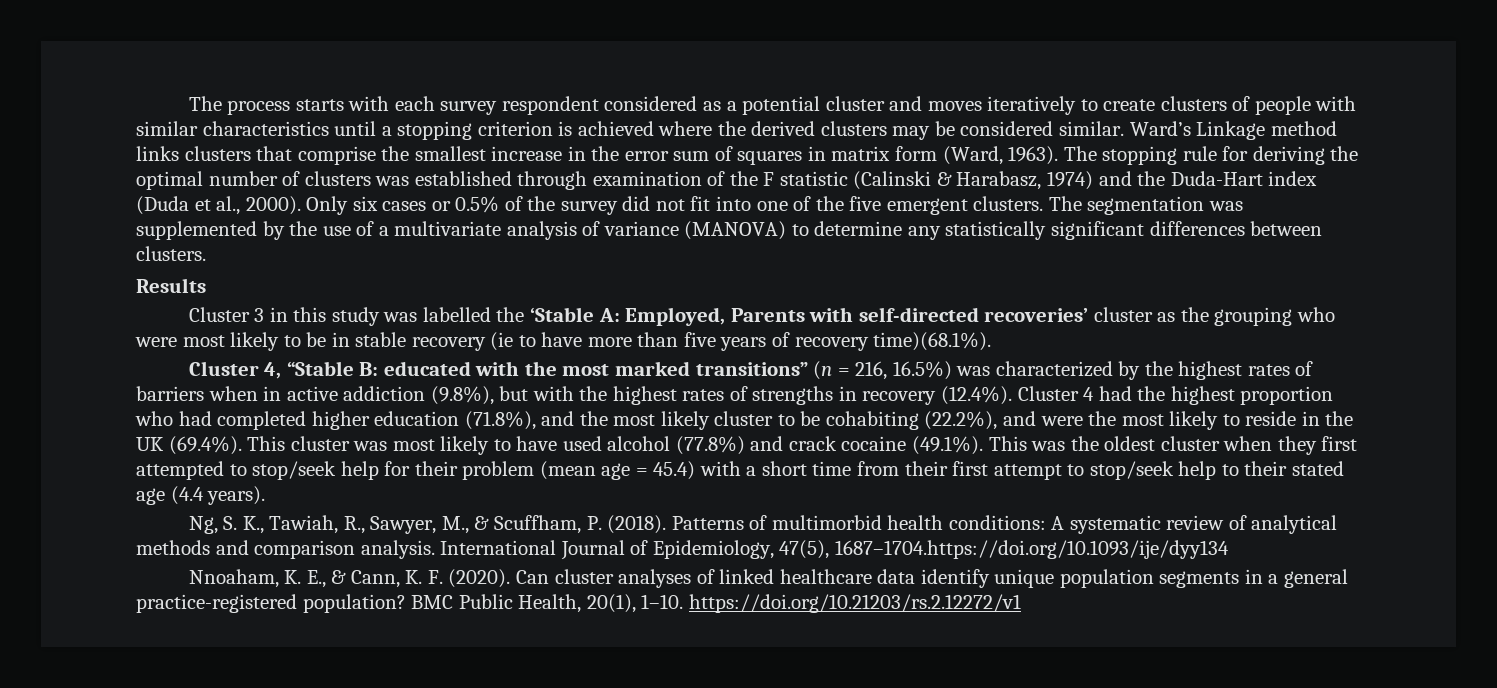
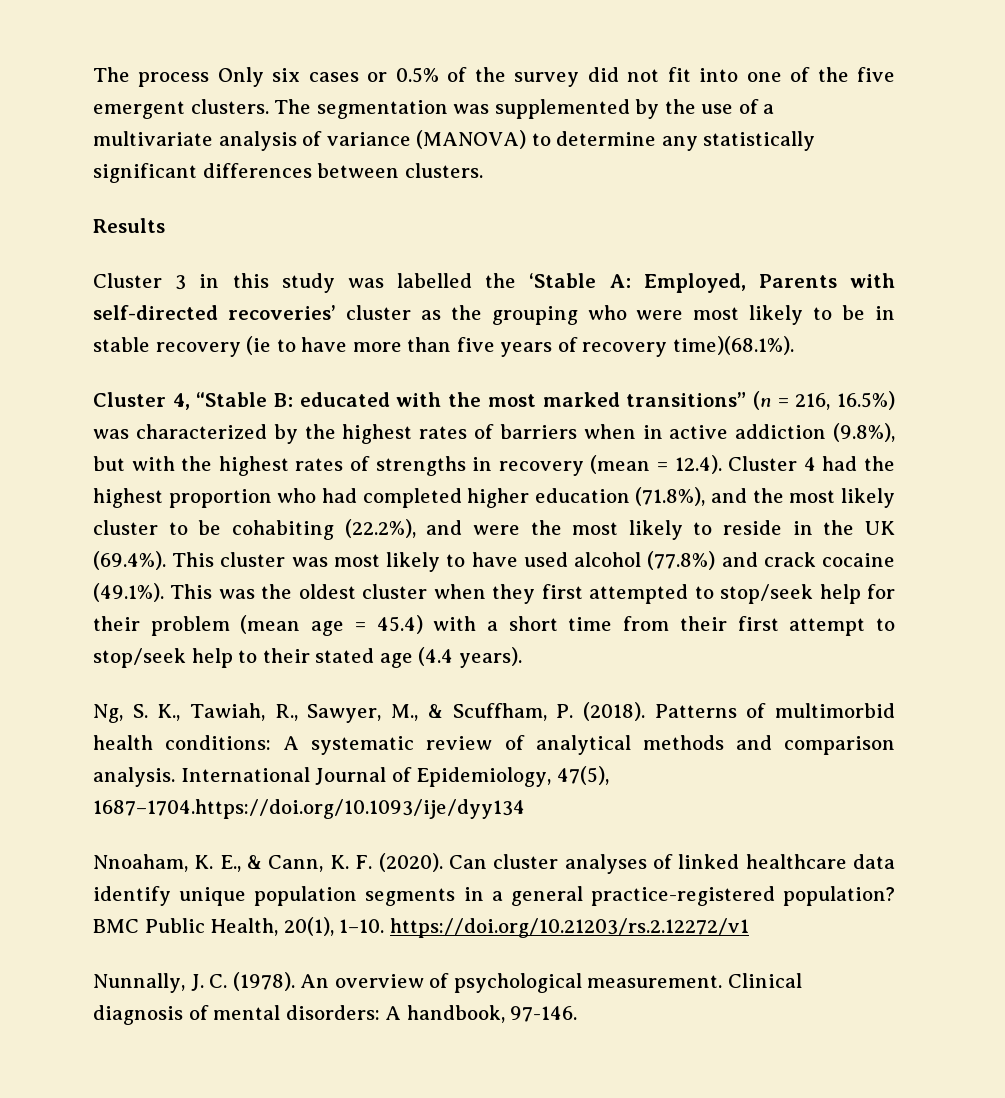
- The process starts with each survey respondent considered as a potential cluster and moves iteratively to create clusters of people with similar characteristics until a stopping criterion is achieved where the derived clusters may be considered similar. Ward’s Linkage method links clusters that comprise the smallest increase in the error sum of squares in matrix form (Ward, 1963). The stopping rule for deriving the optimal number of clusters was established through examination of the F statistic (Calinski & Harabasz, 1974) and the Duda-Hart index (Duda et al., 2000). Only six cases or 0.5% of the survey did not fit into one of the five emergent clusters.
+ The process Only six cases or 0.5% of the survey did not fit into one of the five emergent clusters.
- educated with the most marked transitions” (n = 216, 16.5%) was characterized by the highest rates of barriers when in active addiction (9.8%), but with the highest rates of strengths in recovery (12.4%). Cluster 4 had the highest proportion who had completed higher education (71.8%), and the most likely cluster to be cohabiting (22.2%), and were the most likely to reside in the UK (69.4%). This cluster was most likely to have used alcohol (77.8%) and crack cocaine (49.1%). This was the oldest cluster when they first attempted to stop/seek help for their problem (mean age = 45.4) with a short time from their first attempt to stop/seek help to their stated age (4.4 years).
+ educated with the most marked transitions” (n = 216, 16.5%) was characterized by the highest rates of barriers when in active addiction (9.8%), but with the highest rates of strengths in recovery (mean = 12.4). Cluster 4 had the highest proportion who had completed higher education (71.8%), and the most likely cluster to be cohabiting (22.2%), and were the most likely to reside in the UK (69.4%). This cluster was most likely to have used alcohol (77.8%) and crack cocaine (49.1%). This was the oldest cluster when they first attempted to stop/seek help for their problem (mean age = 45.4) with a short time from their first attempt to stop/seek help to their stated age (4.4 years).
+ Nunnally, J. C. (1978). An overview of psychological measurement. Clinical diagnosis of mental disorders: A handbook, 97-146.

